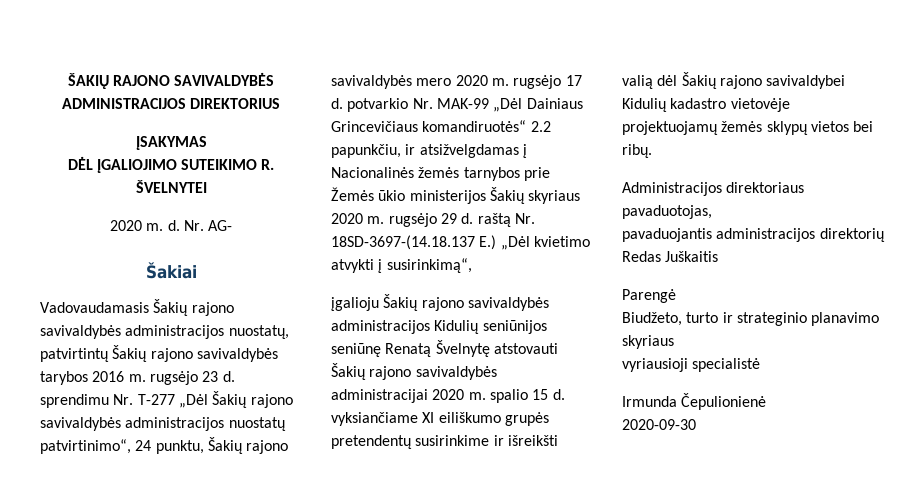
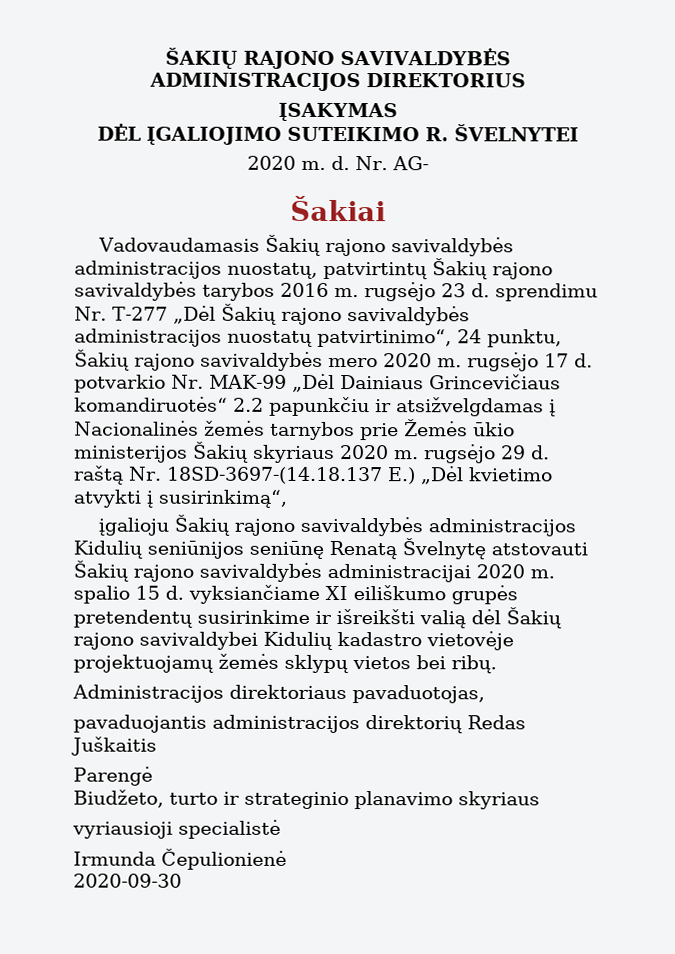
- Vadovaudamasis Šakių rajono savivaldybės administracijos nuostatų, patvirtintų Šakių rajono savivaldybės tarybos 2016 m. rugsėjo 23 d. sprendimu Nr. T-277 „Dėl Šakių rajono savivaldybės administracijos nuostatų patvirtinimo“, 24 punktu, Šakių rajono savivaldybės mero 2020 m. rugsėjo 17 d. potvarkio Nr. MAK-99 „Dėl Dainiaus Grincevičiaus komandiruotės“ 2.2 papunkčiu, ir atsižvelgdamas į Nacionalinės žemės tarnybos prie Žemės ūkio ministerijos Šakių skyriaus 2020 m. rugsėjo 29 d. raštą Nr. 18SD-3697-(14.18.137 E.) „Dėl kvietimo atvykti į susirinkimą“,
+ Vadovaudamasis Šakių rajono savivaldybės administracijos nuostatų, patvirtintų Šakių rajono savivaldybės tarybos 2016 m. rugsėjo 23 d. sprendimu Nr. T-277 „Dėl Šakių rajono savivaldybės administracijos nuostatų patvirtinimo“, 24 punktu, Šakių rajono savivaldybės mero 2020 m. rugsėjo 17 d. potvarkio Nr. MAK-99 „Dėl Dainiaus Grincevičiaus komandiruotės“ 2.2 papunkčiu ir atsižvelgdamas į Nacionalinės žemės tarnybos prie Žemės ūkio ministerijos Šakių skyriaus 2020 m. rugsėjo 29 d. raštą Nr. 18SD-3697-(14.18.137 E.) „Dėl kvietimo atvykti į susirinkimą“,

